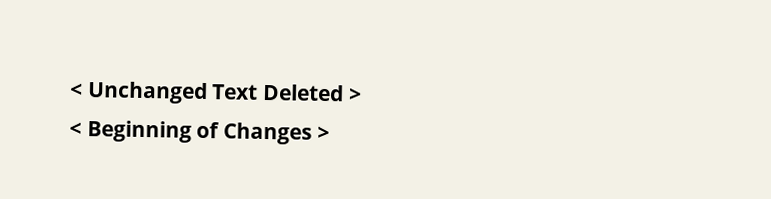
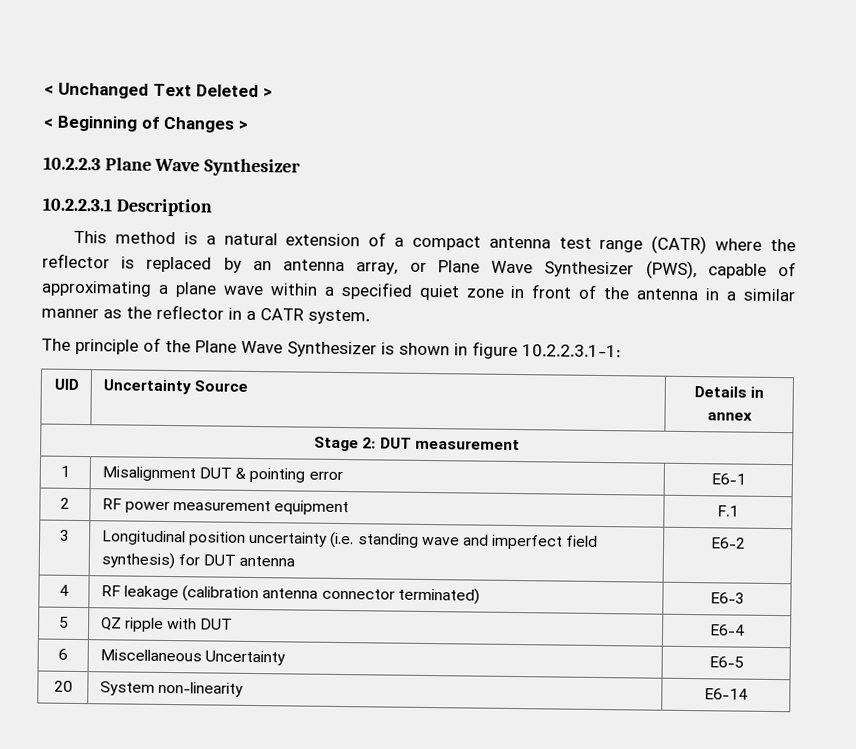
+ 10.2.2.3 Plane Wave Synthesizer
+ 10.2.2.3.1 Description
+ This method is a natural extension of a compact antenna test range (CATR) where the reflector is replaced by an antenna array, or Plane Wave Synthesizer (PWS), capable of approximating a plane wave within a specified quiet zone in front of the antenna in a similar manner as the reflector in a CATR system.
+ The principle of the Plane Wave Synthesizer is shown in figure 10.2.2.3.1-1:
+ UID | Uncertainty Source | Details in annex
+ Stage 2: DUT measurement
+ 1 | Misalignment DUT & pointing error | E6-1
+ 2 | RF power measurement equipment | F.1
+ 3 | Longitudinal position uncertainty (i.e. standing wave and imperfect field synthesis) for DUT antenna | E6-2
+ 4 | RF leakage (calibration antenna connector terminated) | E6-3
+ 5 | QZ ripple with DUT | E6-4
+ 6 | Miscellaneous Uncertainty | E6-5
+ 20 | System non-linearity | E6-14

